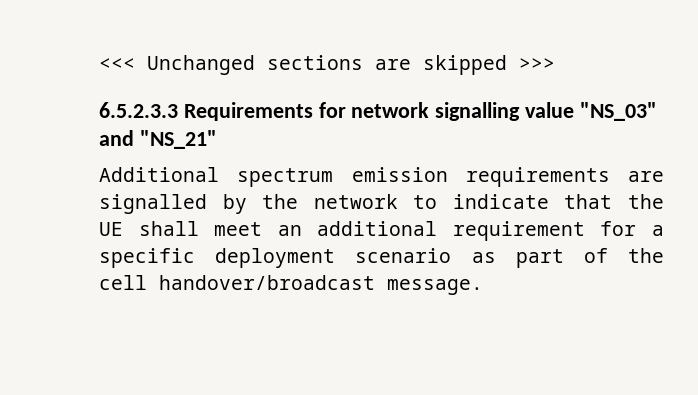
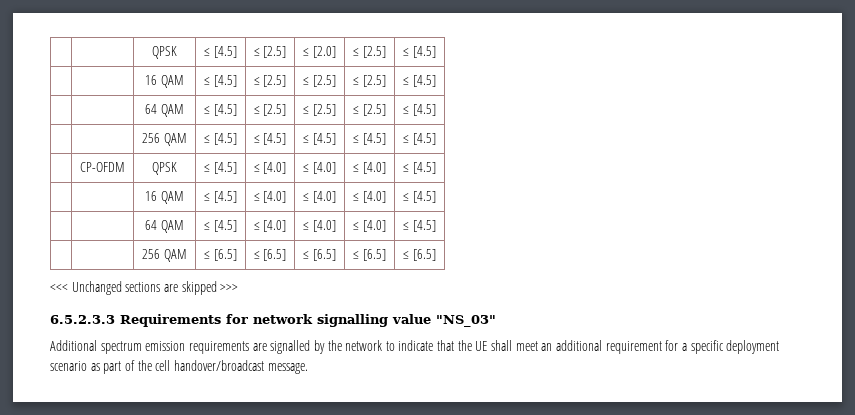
+ | | QPSK | ≤ [4.5] | ≤ [2.5] | ≤ [2.0] | ≤ [2.5] | ≤ [4.5]
+ | | 16 QAM | ≤ [4.5] | ≤ [2.5] | ≤ [2.5] | ≤ [2.5] | ≤ [4.5]
+ | | 64 QAM | ≤ [4.5] | ≤ [2.5] | ≤ [2.5] | ≤ [2.5] | ≤ [4.5]
+ | | 256 QAM | ≤ [4.5] | ≤ [4.5] | ≤ [4.5] | ≤ [4.5] | ≤ [4.5]
+ | CP-OFDM | QPSK | ≤ [4.5] | ≤ [4.0] | ≤ [4.0] | ≤ [4.0] | ≤ [4.5]
+ | | 16 QAM | ≤ [4.5] | ≤ [4.0] | ≤ [4.0] | ≤ [4.0] | ≤ [4.5]
+ | | 64 QAM | ≤ [4.5] | ≤ [4.0] | ≤ [4.0] | ≤ [4.0] | ≤ [4.5]
+ | | 256 QAM | ≤ [6.5] | ≤ [6.5] | ≤ [6.5] | ≤ [6.5] | ≤ [6.5]
- 6.5.2.3.3 Requirements for network signalling value "NS_03" and "NS_21"
+ 6.5.2.3.3 Requirements for network signalling value "NS_03"

